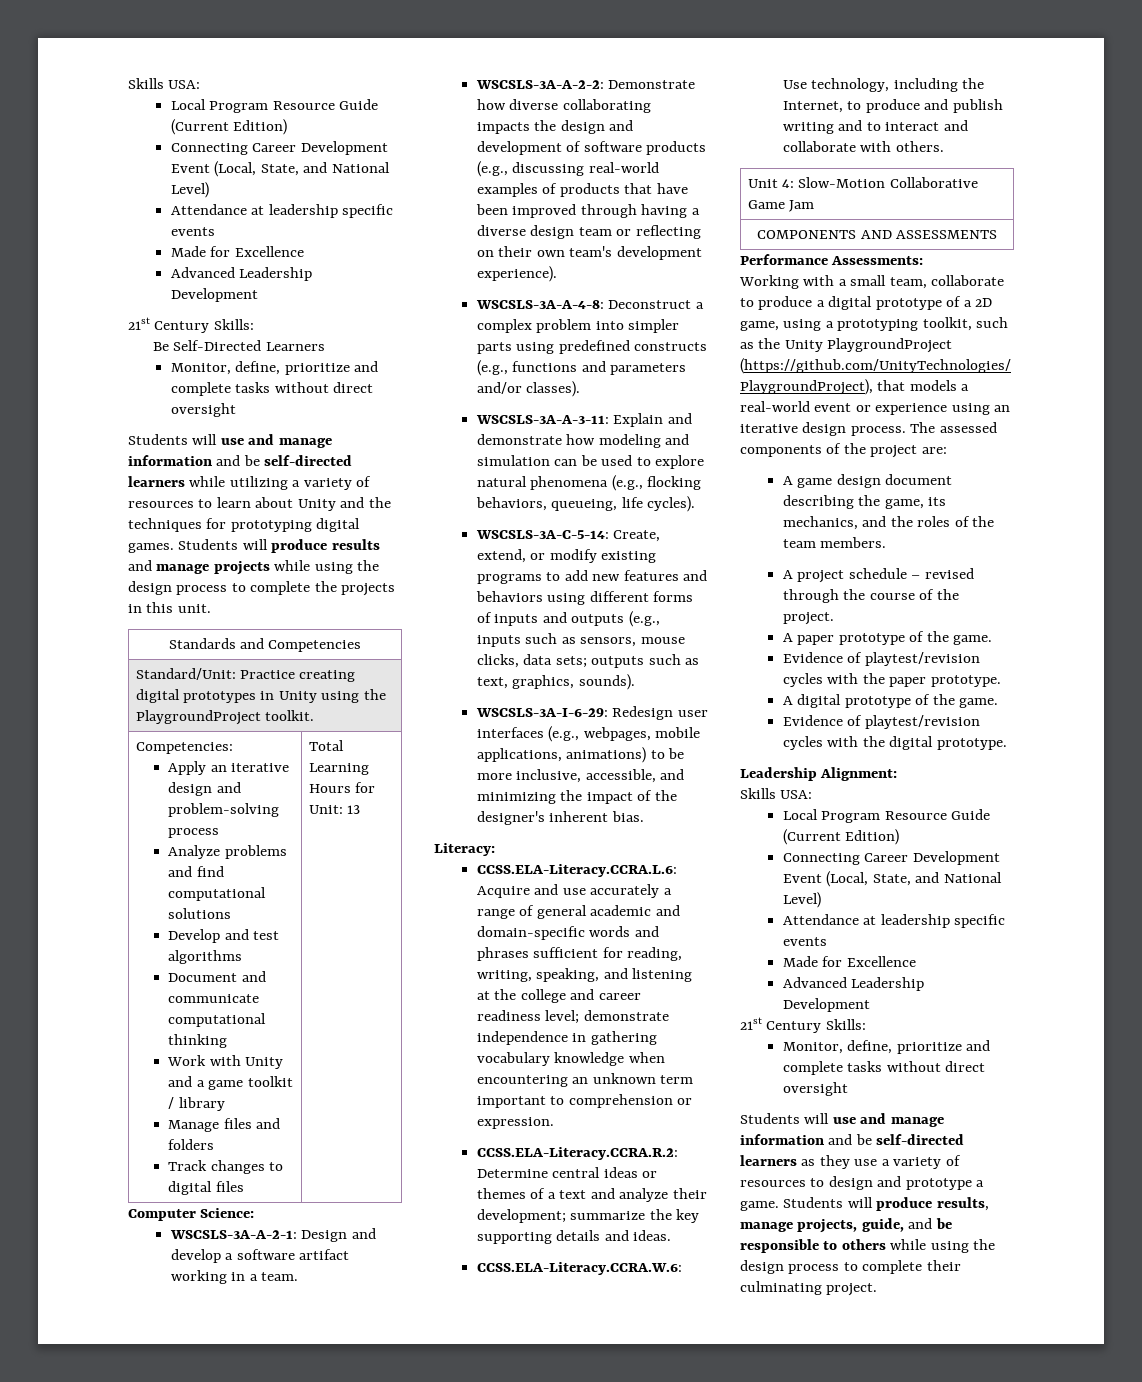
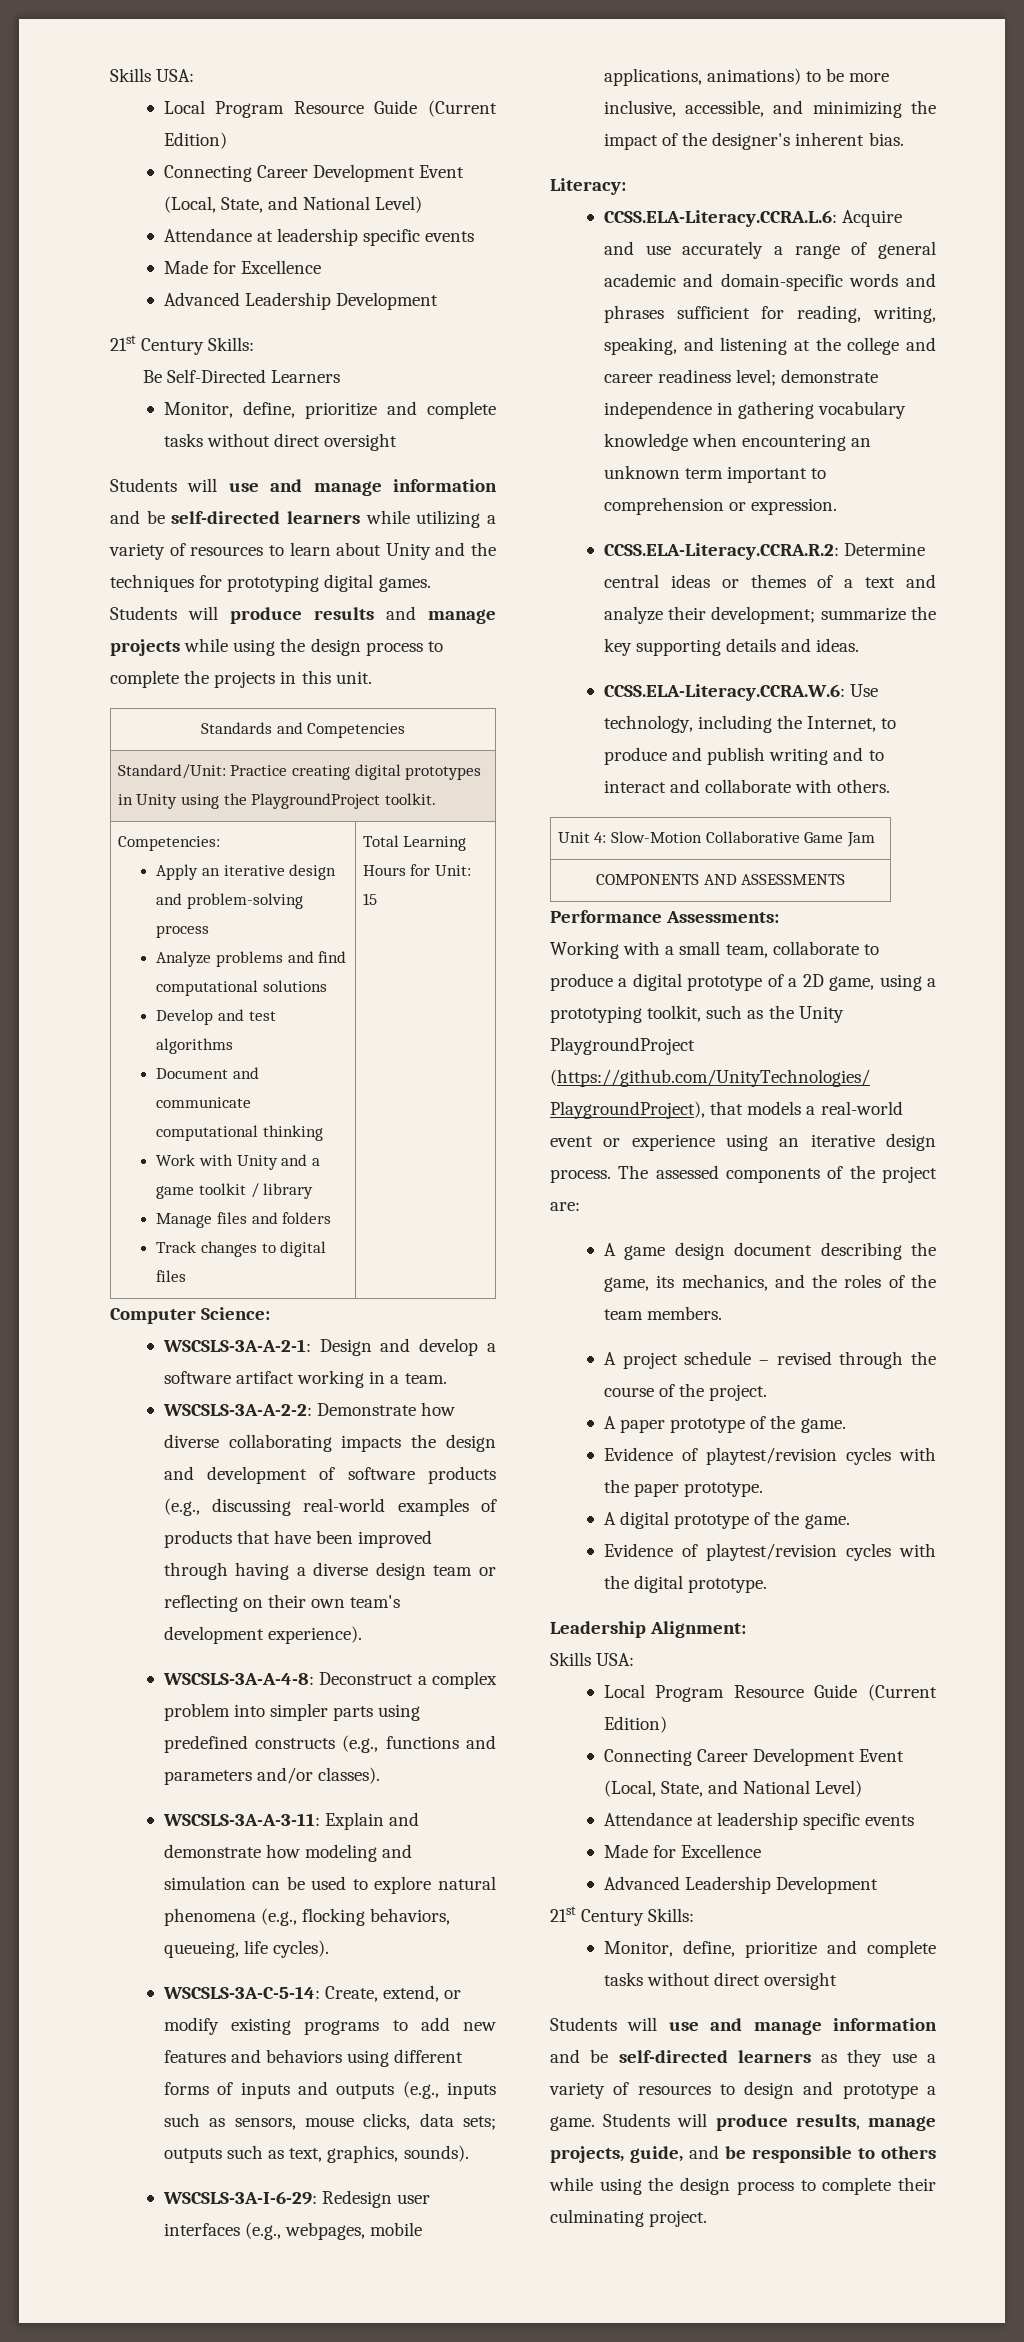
- Total Learning Hours for Unit: 13
+ Total Learning Hours for Unit: 15

